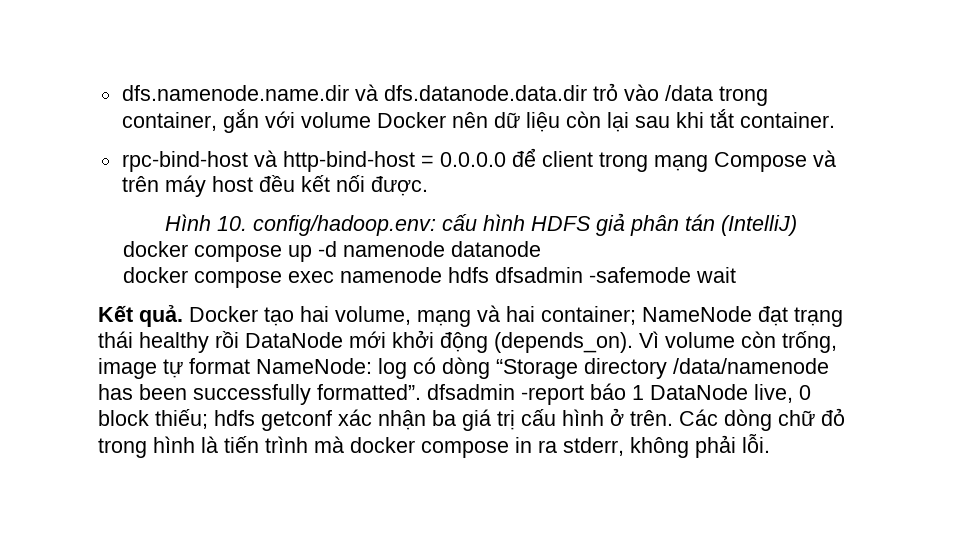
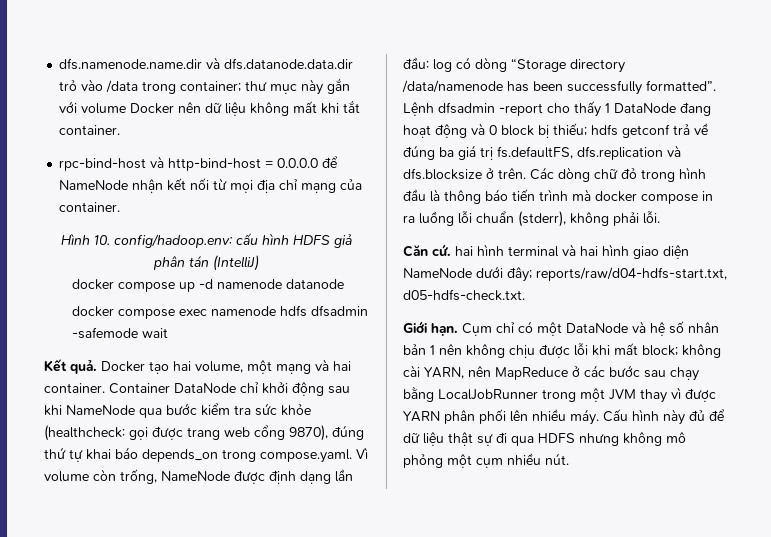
- dfs.namenode.name.dir và dfs.datanode.data.dir trỏ vào /data trong container, gắn với volume Docker nên dữ liệu còn lại sau khi tắt container.
+ dfs.namenode.name.dir và dfs.datanode.data.dir trỏ vào /data trong container; thư mục này gắn với volume Docker nên dữ liệu không mất khi tắt container.
- rpc-bind-host và http-bind-host = 0.0.0.0 để client trong mạng Compose và trên máy host đều kết nối được.
+ rpc-bind-host và http-bind-host = 0.0.0.0 để NameNode nhận kết nối từ mọi địa chỉ mạng của container.
- Docker tạo hai volume, mạng và hai container; NameNode đạt trạng thái healthy rồi DataNode mới khởi động (depends_on). Vì volume còn trống, image tự format NameNode: log có dòng “Storage directory /data/namenode has been successfully formatted”. dfsadmin -report báo 1 DataNode live, 0 block thiếu; hdfs getconf xác nhận ba giá trị cấu hình ở trên.
+ Docker tạo hai volume, một mạng và hai container. Container DataNode chỉ khởi động sau khi NameNode qua bước kiểm tra sức khỏe (healthcheck: gọi được trang web cổng 9870), đúng thứ tự khai báo depends_on trong compose.yaml. Vì volume còn trống, NameNode được định dạng lần đầu: log có dòng “Storage directory /data/namenode has been successfully formatted”. Lệnh dfsadmin -report cho thấy 1 DataNode đang hoạt động và 0 block bị thiếu; hdfs getconf trả về đúng ba giá trị fs.defaultFS, dfs.replication và dfs.blocksize ở trên.
- Các dòng chữ đỏ trong hình là tiến trình mà docker compose in ra stderr, không phải lỗi.
+ Các dòng chữ đỏ trong hình đầu là thông báo tiến trình mà docker compose in ra luồng lỗi chuẩn (stderr), không phải lỗi.
+ Căn cứ. hai hình terminal và hai hình giao diện NameNode dưới đây; reports/raw/d04-hdfs-start.txt, d05-hdfs-check.txt.
+ Giới hạn. Cụm chỉ có một DataNode và hệ số nhân bản 1 nên không chịu được lỗi khi mất block; không cài YARN, nên MapReduce ở các bước sau chạy bằng LocalJobRunner trong một JVM thay vì được YARN phân phối lên nhiều máy. Cấu hình này đủ để dữ liệu thật sự đi qua HDFS nhưng không mô phỏng một cụm nhiều nút.

